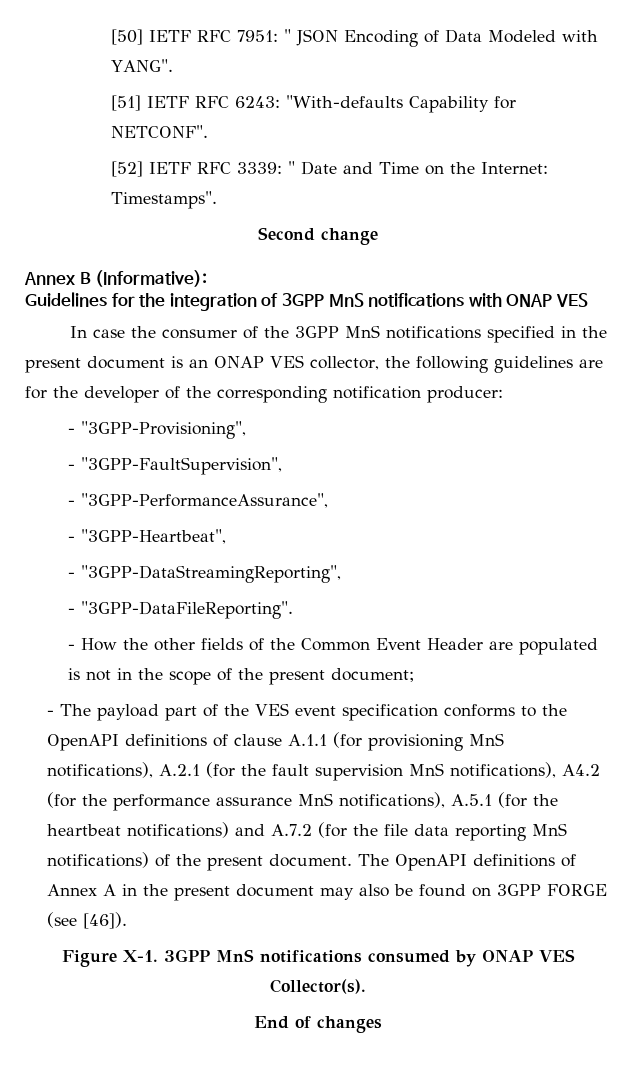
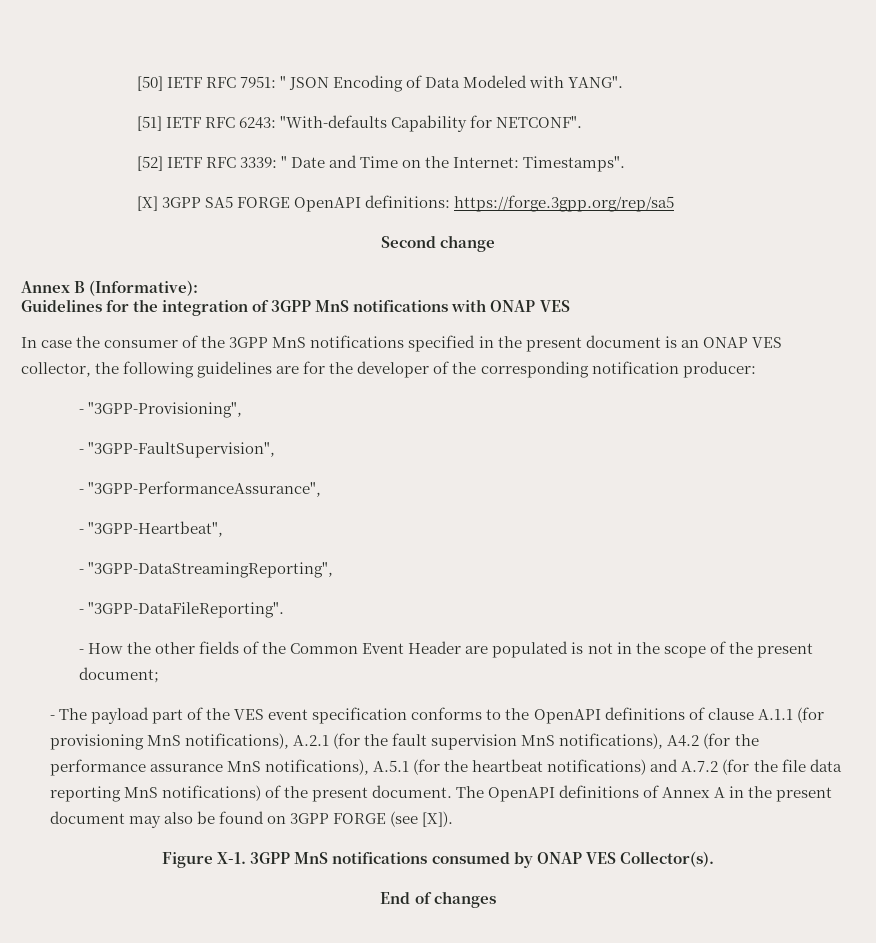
+ [X] 3GPP SA5 FORGE OpenAPI definitions: https://forge.3gpp.org/rep/sa5
- The OpenAPI definitions of Annex A in the present document may also be found on 3GPP FORGE (see [46]).
+ The OpenAPI definitions of Annex A in the present document may also be found on 3GPP FORGE (see [X]).

